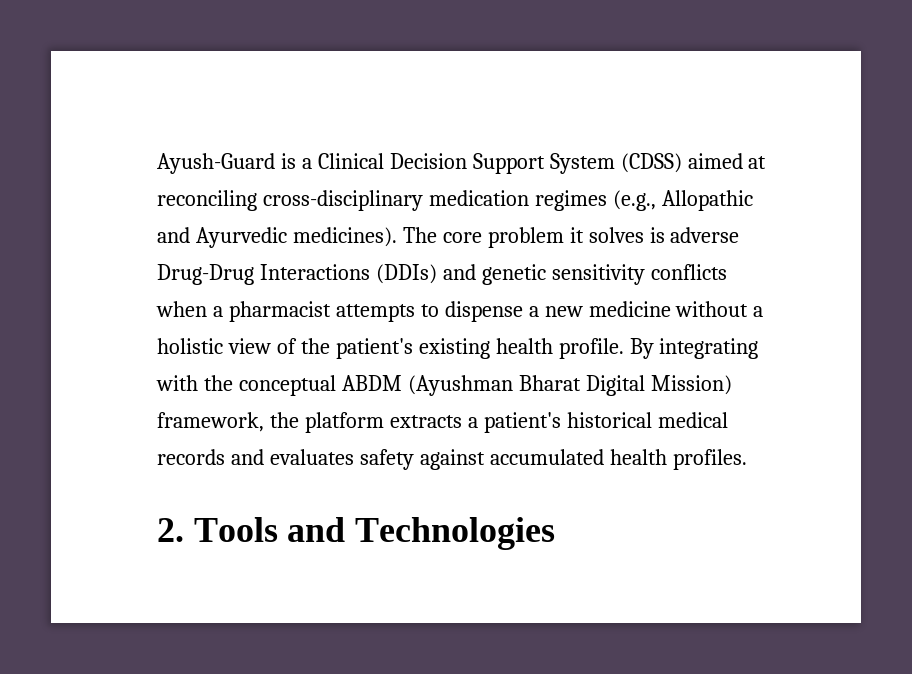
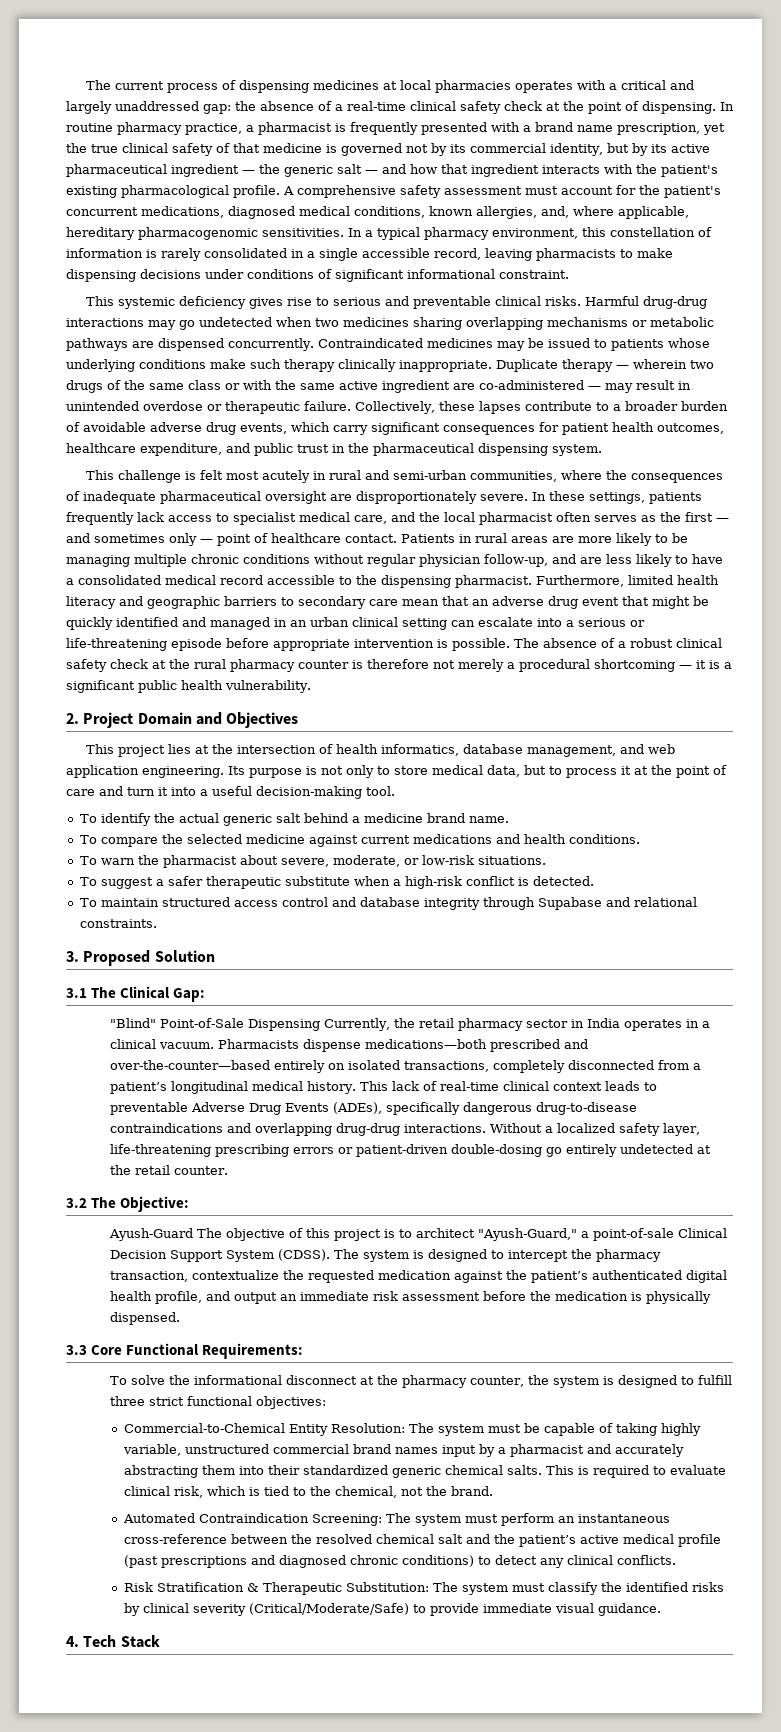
- Ayush-Guard is a Clinical Decision Support System (CDSS) aimed at reconciling cross-disciplinary medication regimes (e.g., Allopathic and Ayurvedic medicines). The core problem it solves is adverse Drug-Drug Interactions (DDIs) and genetic sensitivity conflicts when a pharmacist attempts to dispense a new medicine without a holistic view of the patient's existing health profile. By integrating with the conceptual ABDM (Ayushman Bharat Digital Mission) framework, the platform extracts a patient's historical medical records and evaluates safety against accumulated health profiles.
- 2. Tools and Technologies
+ The current process of dispensing medicines at local pharmacies operates with a critical and largely unaddressed gap: the absence of a real-time clinical safety check at the point of dispensing. In routine pharmacy practice, a pharmacist is frequently presented with a brand name prescription, yet the true clinical safety of that medicine is governed not by its commercial identity, but by its active pharmaceutical ingredient — the generic salt — and how that ingredient interacts with the patient's existing pharmacological profile. A comprehensive safety assessment must account for the patient's concurrent medications, diagnosed medical conditions, known allergies, and, where applicable, hereditary pharmacogenomic sensitivities. In a typical pharmacy environment, this constellation of information is rarely consolidated in a single accessible record, leaving pharmacists to make dispensing decisions under conditions of significant informational constraint.
+ This systemic deficiency gives rise to serious and preventable clinical risks. Harmful drug-drug interactions may go undetected when two medicines sharing overlapping mechanisms or metabolic pathways are dispensed concurrently. Contraindicated medicines may be issued to patients whose underlying conditions make such therapy clinically inappropriate. Duplicate therapy — wherein two drugs of the same class or with the same active ingredient are co-administered — may result in unintended overdose or therapeutic failure. Collectively, these lapses contribute to a broader burden of avoidable adverse drug events, which carry significant consequences for patient health outcomes, healthcare expenditure, and public trust in the pharmaceutical dispensing system.
+ This challenge is felt most acutely in rural and semi-urban communities, where the consequences of inadequate pharmaceutical oversight are disproportionately severe. In these settings, patients frequently lack access to specialist medical care, and the local pharmacist often serves as the first — and sometimes only — point of healthcare contact. Patients in rural areas are more likely to be managing multiple chronic conditions without regular physician follow-up, and are less likely to have a consolidated medical record accessible to the dispensing pharmacist. Furthermore, limited health literacy and geographic barriers to secondary care mean that an adverse drug event that might be quickly identified and managed in an urban clinical setting can escalate into a serious or life-threatening episode before appropriate intervention is possible. The absence of a robust clinical safety check at the rural pharmacy counter is therefore not merely a procedural shortcoming — it is a significant public health vulnerability.
+ 2. Project Domain and Objectives
+ This project lies at the intersection of health informatics, database management, and web application engineering. Its purpose is not only to store medical data, but to process it at the point of care and turn it into a useful decision-making tool.
+ To identify the actual generic salt behind a medicine brand name.
+ To compare the selected medicine against current medications and health conditions.
+ To warn the pharmacist about severe, moderate, or low-risk situations.
+ To suggest a safer therapeutic substitute when a high-risk conflict is detected.
+ To maintain structured access control and database integrity through Supabase and relational constraints.
+ 3. Proposed Solution
+ 3.1 The Clinical Gap:
+ "Blind" Point-of-Sale Dispensing Currently, the retail pharmacy sector in India operates in a clinical vacuum. Pharmacists dispense medications—both prescribed and over-the-counter—based entirely on isolated transactions, completely disconnected from a patient’s longitudinal medical history. This lack of real-time clinical context leads to preventable Adverse Drug Events (ADEs), specifically dangerous drug-to-disease contraindications and overlapping drug-drug interactions. Without a localized safety layer, life-threatening prescribing errors or patient-driven double-dosing go entirely undetected at the retail counter.
+ 3.2 The Objective:
+ Ayush-Guard The objective of this project is to architect "Ayush-Guard," a point-of-sale Clinical Decision Support System (CDSS). The system is designed to intercept the pharmacy transaction, contextualize the requested medication against the patient’s authenticated digital health profile, and output an immediate risk assessment before the medication is physically dispensed.
+ 3.3 Core Functional Requirements:
+ To solve the informational disconnect at the pharmacy counter, the system is designed to fulfill three strict functional objectives:
+ Commercial-to-Chemical Entity Resolution: The system must be capable of taking highly variable, unstructured commercial brand names input by a pharmacist and accurately abstracting them into their standardized generic chemical salts. This is required to evaluate clinical risk, which is tied to the chemical, not the brand.
+ Automated Contraindication Screening: The system must perform an instantaneous cross-reference between the resolved chemical salt and the patient’s active medical profile (past prescriptions and diagnosed chronic conditions) to detect any clinical conflicts.
+ Risk Stratification & Therapeutic Substitution: The system must classify the identified risks by clinical severity (Critical/Moderate/Safe) to provide immediate visual guidance.
+ 4. Tech Stack

